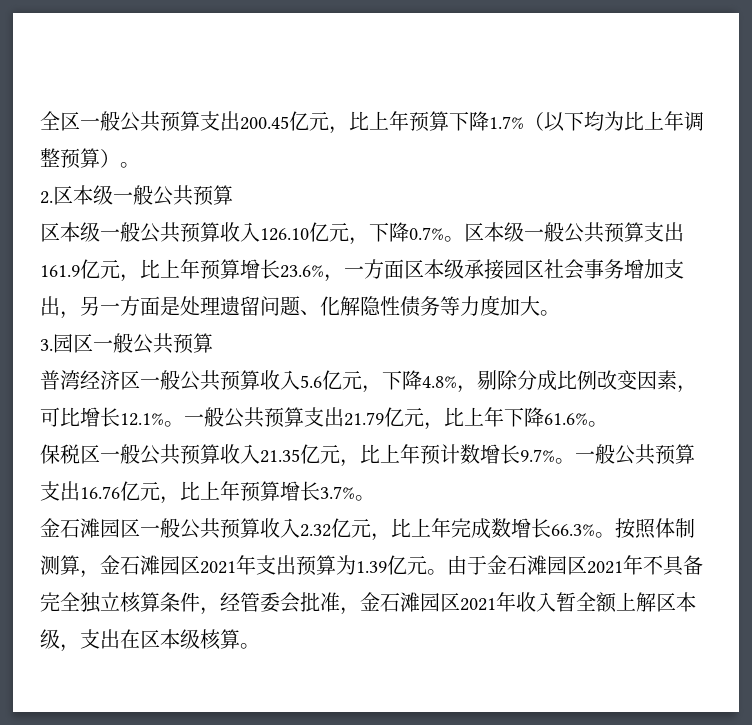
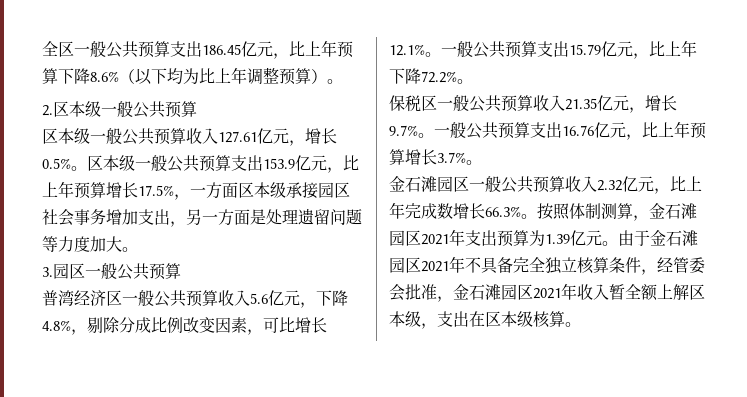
- 全区一般公共预算支出200.45亿元，比上年预算下降1.7%（以下均为比上年调整预算）。
+ 全区一般公共预算支出186.45亿元，比上年预算下降8.6%（以下均为比上年调整预算）。
- 区本级一般公共预算收入126.10亿元，下降0.7%。
+ 区本级一般公共预算收入127.61亿元，增长0.5%。
- 区本级一般公共预算支出161.9亿元，比上年预算增长23.6%，一方面区本级承接园区社会事务增加支出，另一方面是处理遗留问题、化解隐性债务等力度加大。
+ 区本级一般公共预算支出153.9亿元，比上年预算增长17.5%，一方面区本级承接园区社会事务增加支出，另一方面是处理遗留问题等力度加大。
- 一般公共预算支出21.79亿元，比上年下降61.6%。
+ 一般公共预算支出15.79亿元，比上年下降72.2%。
- 保税区一般公共预算收入21.35亿元，比上年预计数增长9.7%。
+ 保税区一般公共预算收入21.35亿元，增长9.7%。

